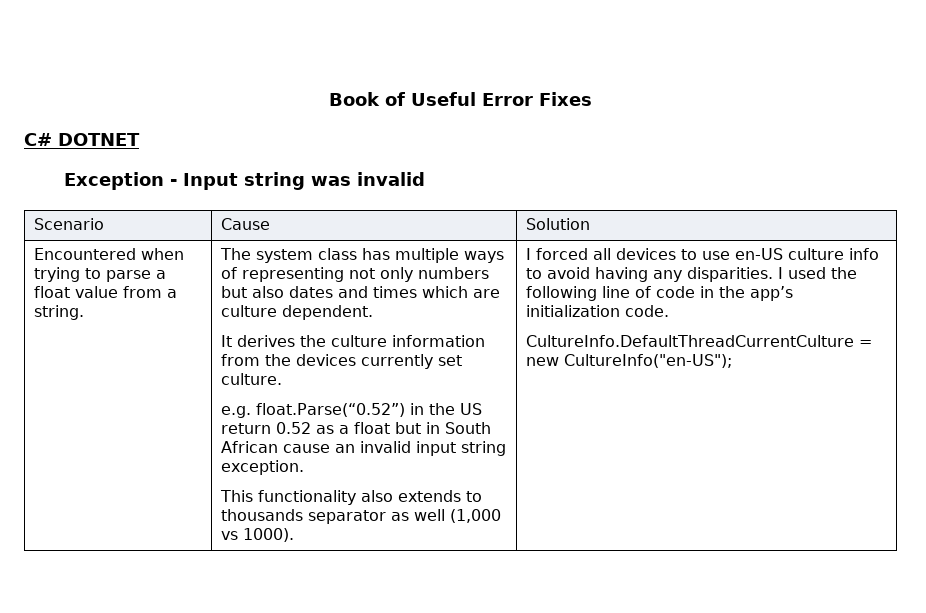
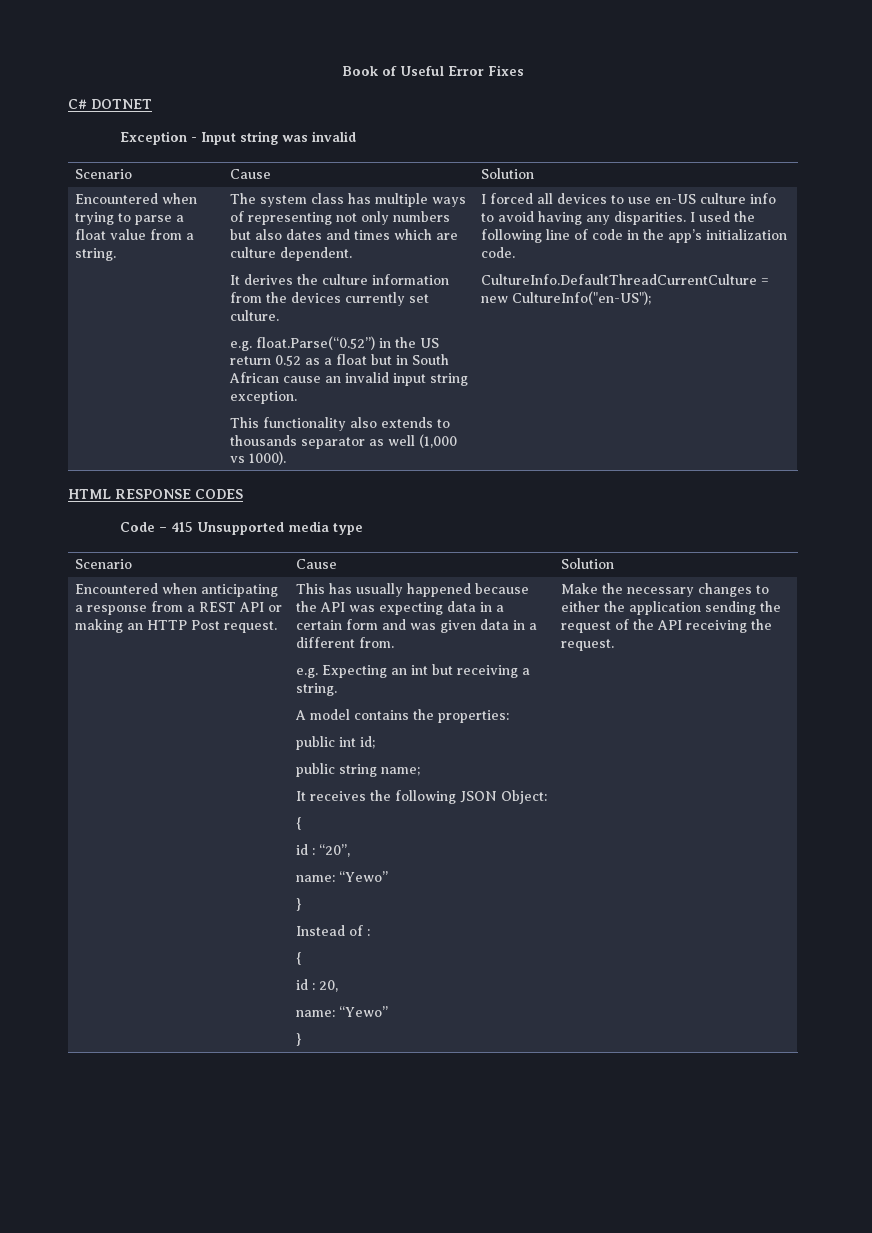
+ HTML RESPONSE CODES
+ Code – 415 Unsupported media type
+ Scenario | Cause | Solution
+ Encountered when anticipating a response from a REST API or making an HTTP Post request. | This has usually happened because the API was expecting data in a certain form and was given data in a different from.
+ e.g. Expecting an int but receiving a string.
+ A model contains the properties:
+ public int id;
+ public string name;
+ It receives the following JSON Object:
+ {
+ id : “20”,
+ name: “Yewo”
+ }
+ Instead of :
+ {
+ id : 20,
+ name: “Yewo”
+ } | Make the necessary changes to either the application sending the request of the API receiving the request.

